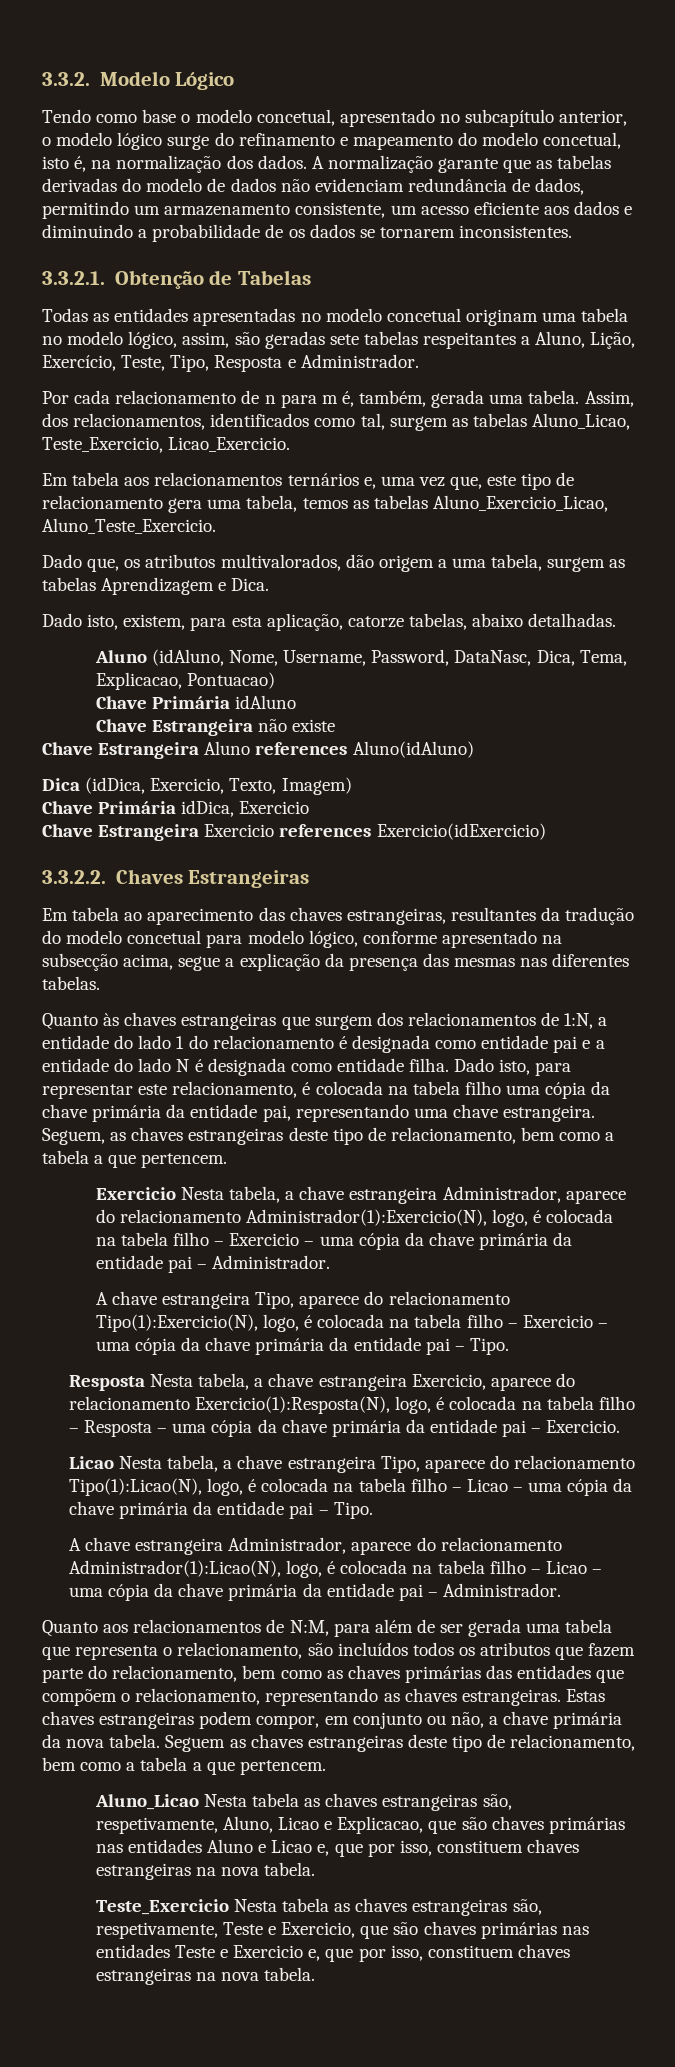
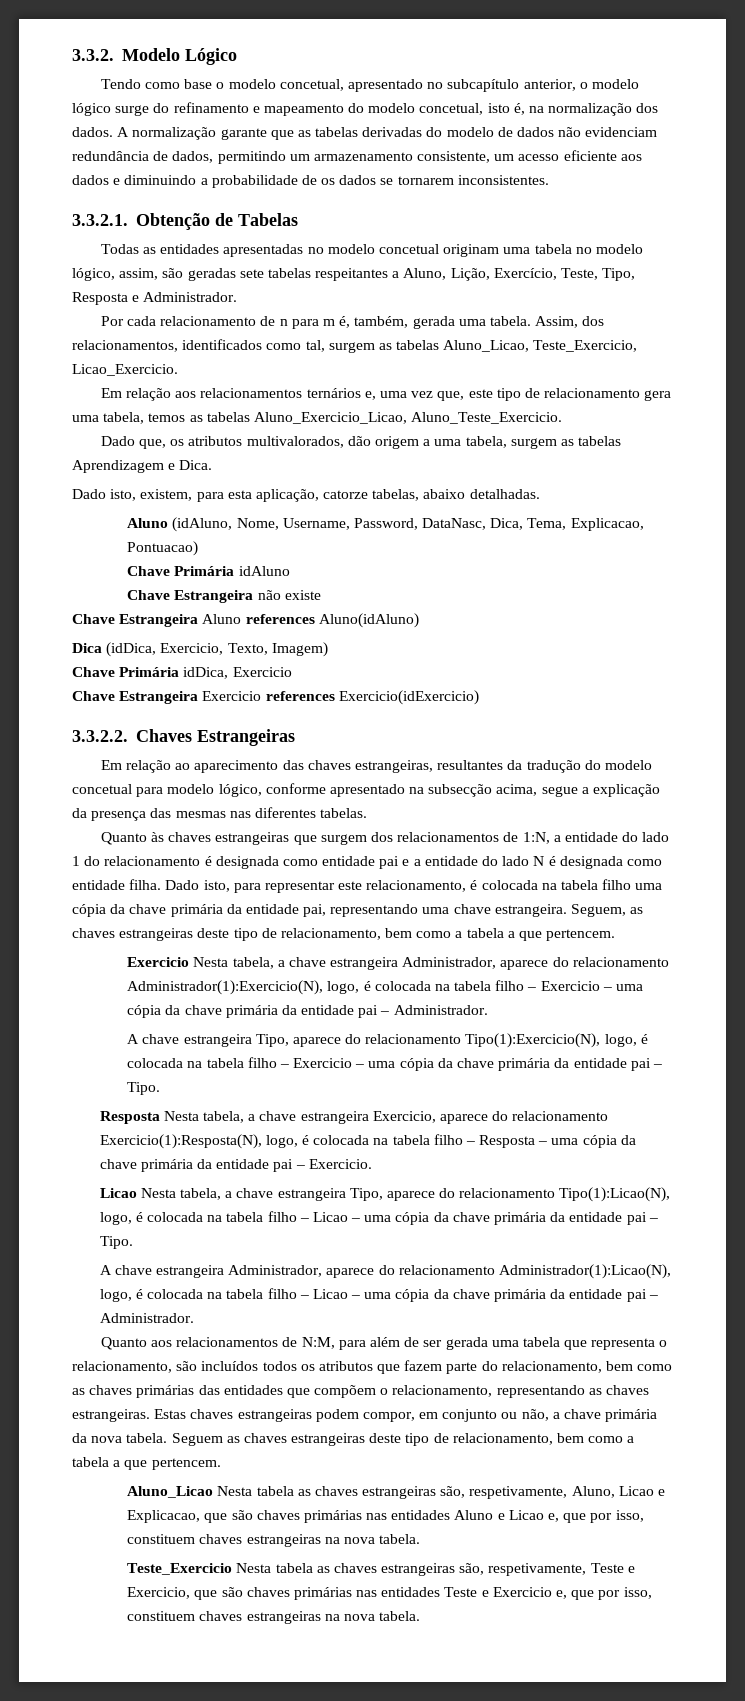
- Em tabela aos relacionamentos ternários e, uma vez que, este tipo de relacionamento gera uma tabela, temos as tabelas Aluno_Exercicio_Licao, Aluno_Teste_Exercicio.
+ Em relação aos relacionamentos ternários e, uma vez que, este tipo de relacionamento gera uma tabela, temos as tabelas Aluno_Exercicio_Licao, Aluno_Teste_Exercicio.
- Em tabela ao aparecimento das chaves estrangeiras, resultantes da tradução do modelo concetual para modelo lógico, conforme apresentado na subsecção acima, segue a explicação da presença das mesmas nas diferentes tabelas.
+ Em relação ao aparecimento das chaves estrangeiras, resultantes da tradução do modelo concetual para modelo lógico, conforme apresentado na subsecção acima, segue a explicação da presença das mesmas nas diferentes tabelas.

